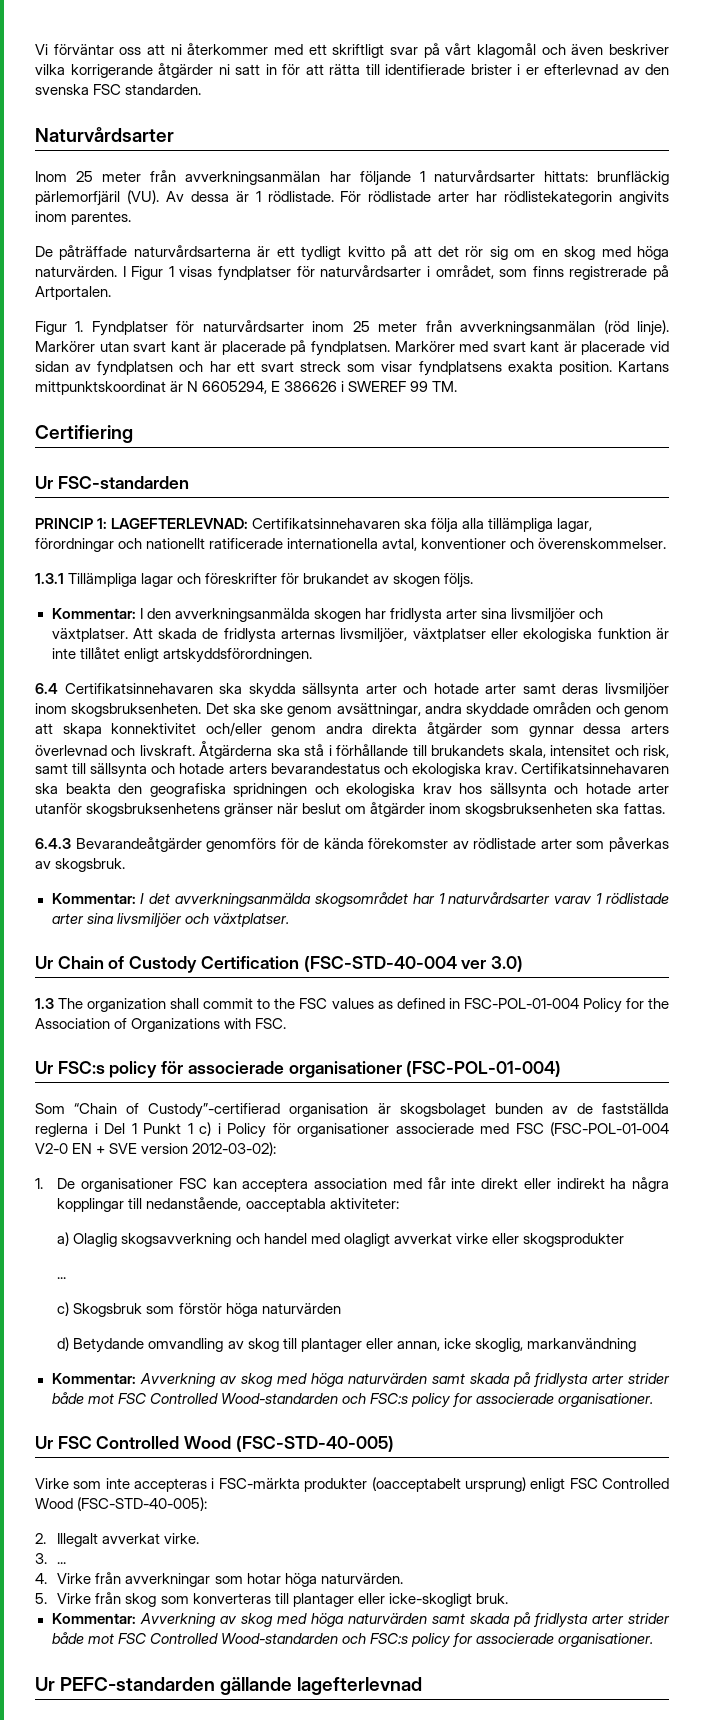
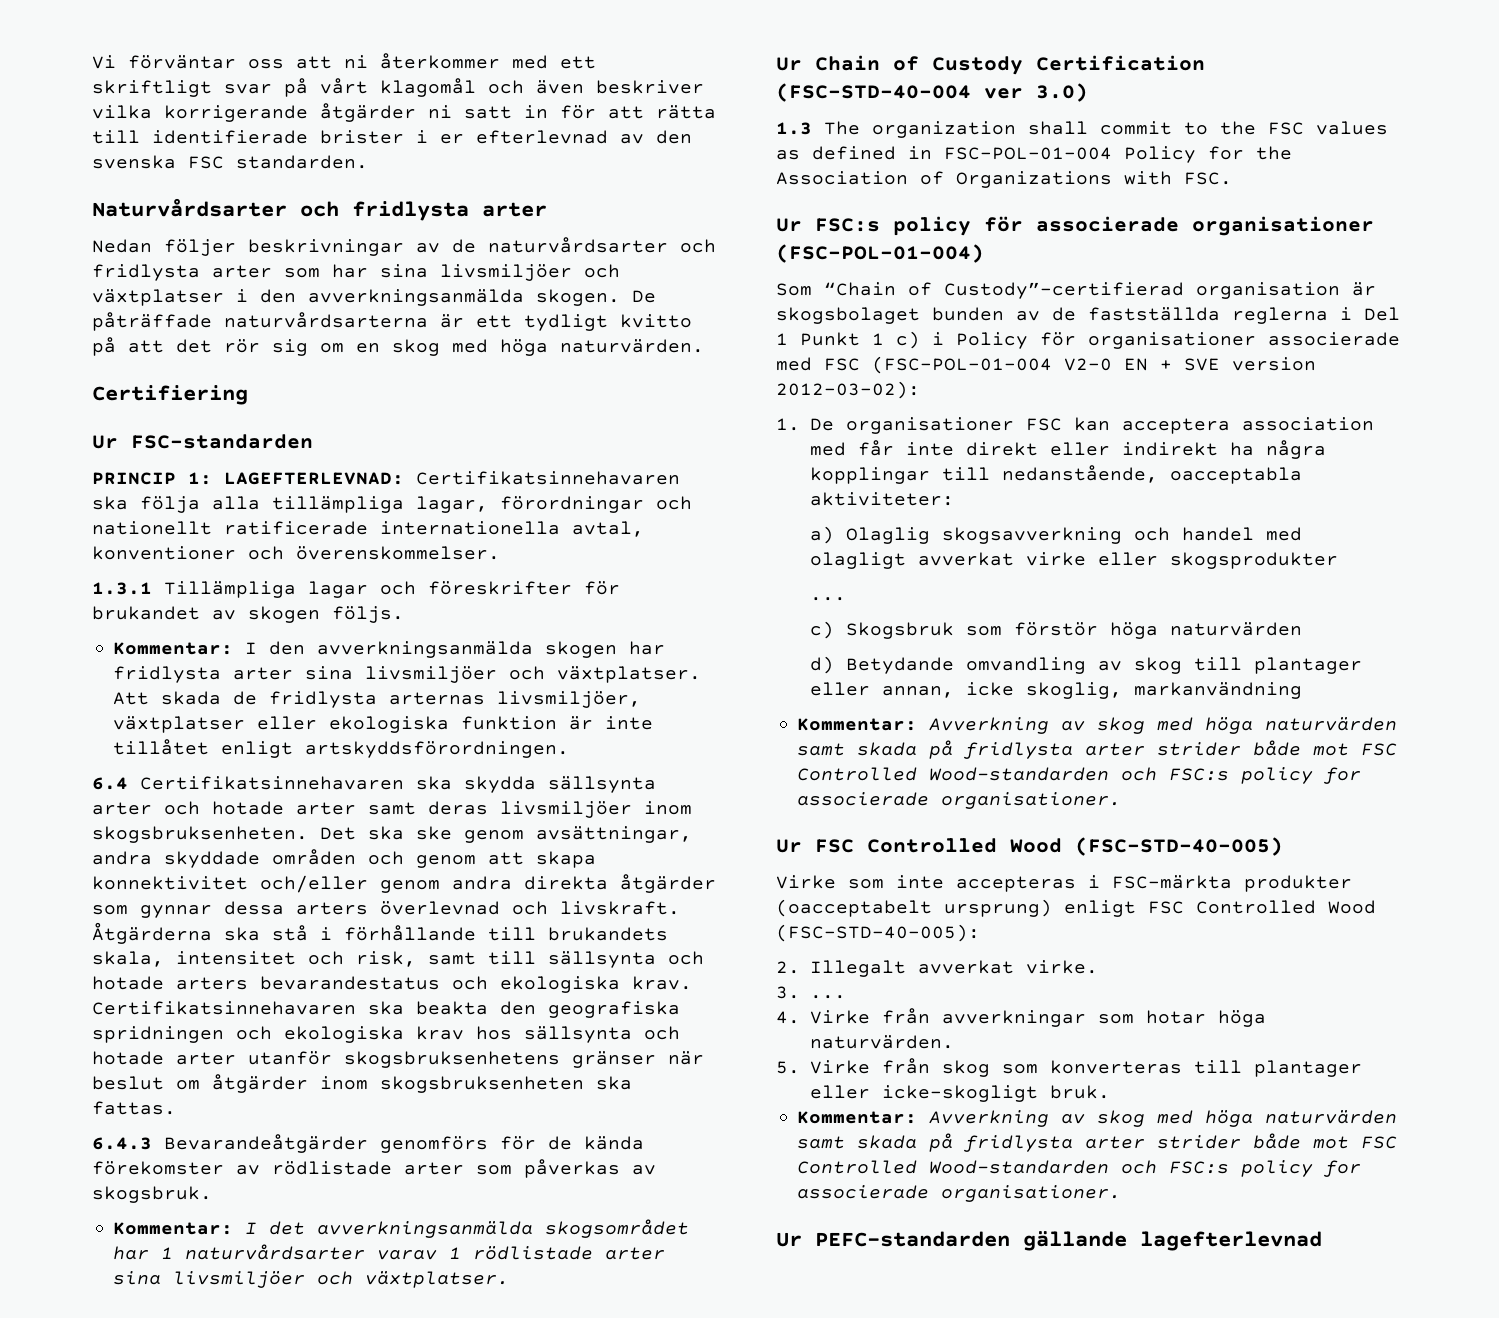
- Naturvårdsarter
- Inom 25 meter från avverkningsanmälan har följande 1 naturvårdsarter hittats: brunfläckig pärlemorfjäril (VU). Av dessa är 1 rödlistade. För rödlistade arter har rödlistekategorin angivits inom parentes.
- De påträffade naturvårdsarterna är ett tydligt kvitto på att det rör sig om en skog med höga naturvärden. I Figur 1 visas fyndplatser för naturvårdsarter i området, som finns registrerade på Artportalen.
- Figur 1. Fyndplatser för naturvårdsarter inom 25 meter från avverkningsanmälan (röd linje). Markörer utan svart kant är placerade på fyndplatsen. Markörer med svart kant är placerade vid sidan av fyndplatsen och har ett svart streck som visar fyndplatsens exakta position. Kartans mittpunktskoordinat är N 6605294, E 386626 i SWEREF 99 TM.
+ Naturvårdsarter och fridlysta arter
+ Nedan följer beskrivningar av de naturvårdsarter och fridlysta arter som har sina livsmiljöer och växtplatser i den avverkningsanmälda skogen. De påträffade naturvårdsarterna är ett tydligt kvitto på att det rör sig om en skog med höga naturvärden.

